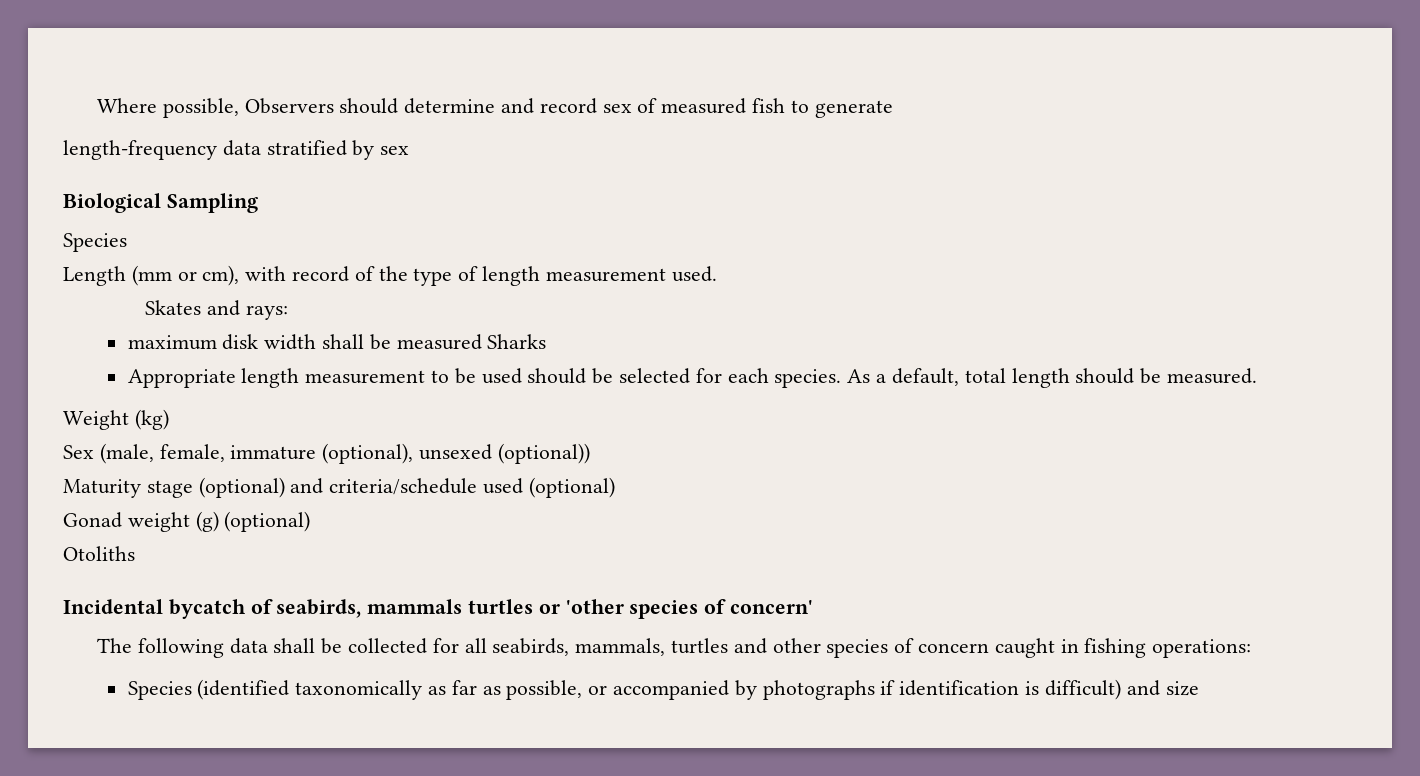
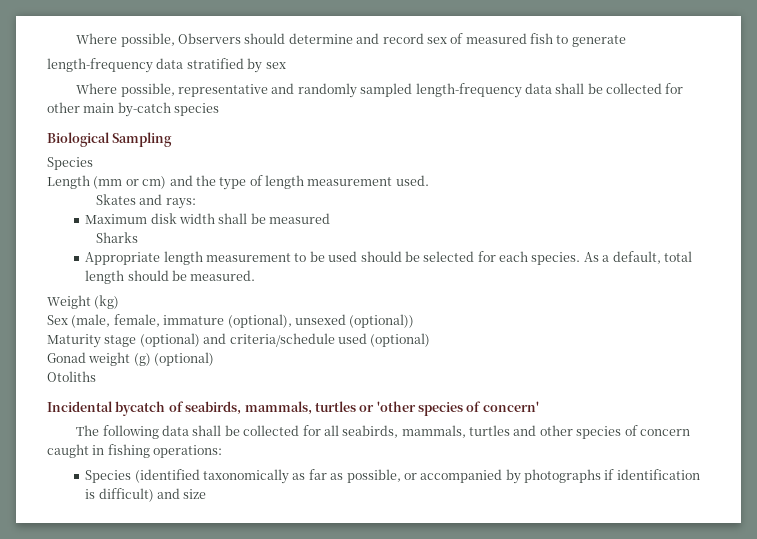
+ Where possible, representative and randomly sampled length-frequency data shall be collected for other main by-catch species
- Length (mm or cm), with record of the type of length measurement used.
+ Length (mm or cm) and the type of length measurement used.
- maximum disk width shall be measured Sharks
+ Maximum disk width shall be measured
+ Sharks
- Incidental bycatch of seabirds, mammals turtles or 'other species of concern'
+ Incidental bycatch of seabirds, mammals, turtles or 'other species of concern'

